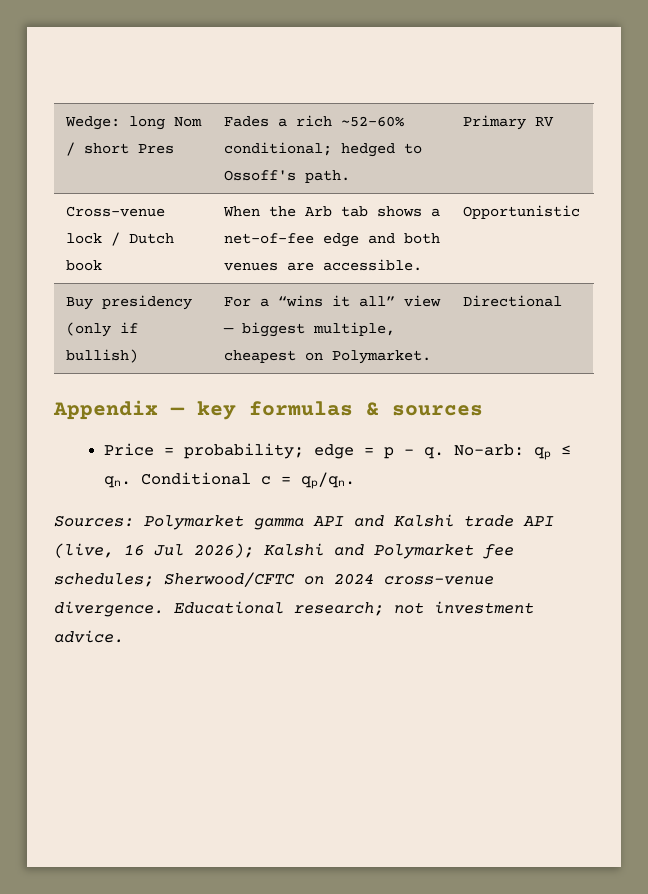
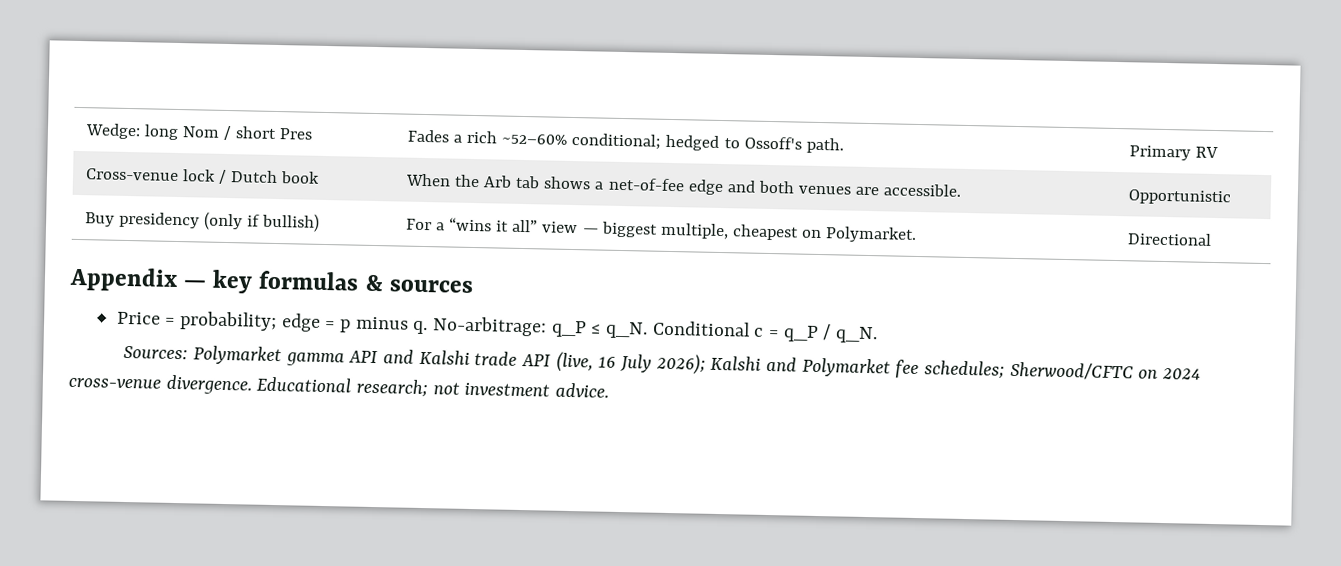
- Price = probability; edge = p − q. No-arb: qₚ ≤ qₙ. Conditional c = qₚ/qₙ.
+ Price = probability; edge = p minus q. No-arbitrage: q_P ≤ q_N. Conditional c = q_P / q_N.
- Sources: Polymarket gamma API and Kalshi trade API (live, 16 Jul 2026); Kalshi and Polymarket fee schedules; Sherwood/CFTC on 2024 cross-venue divergence.
+ Sources: Polymarket gamma API and Kalshi trade API (live, 16 July 2026); Kalshi and Polymarket fee schedules; Sherwood/CFTC on 2024 cross-venue divergence.

